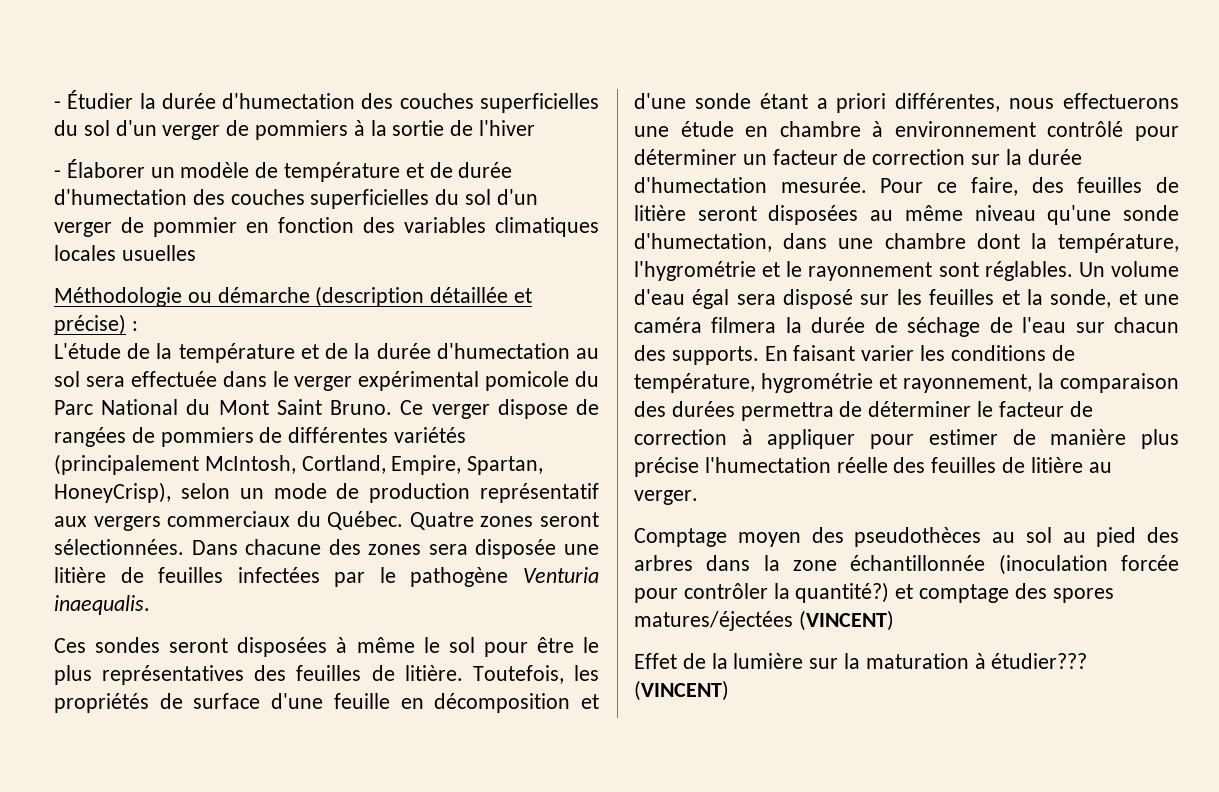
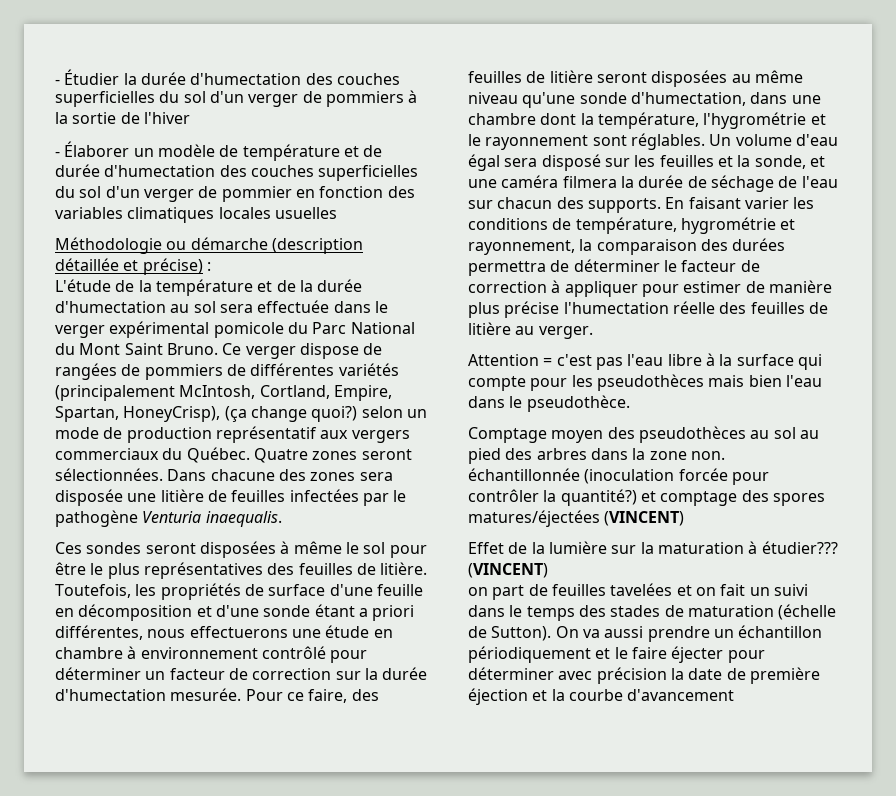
- Ce verger dispose de rangées de pommiers de différentes variétés (principalement McIntosh, Cortland, Empire, Spartan, HoneyCrisp), selon un mode de production représentatif aux vergers commerciaux du Québec.
+ Ce verger dispose de rangées de pommiers de différentes variétés (principalement McIntosh, Cortland, Empire, Spartan, HoneyCrisp), (ça change quoi?) selon un mode de production représentatif aux vergers commerciaux du Québec.
+ Attention = c'est pas l'eau libre à la surface qui compte pour les pseudothèces mais bien l'eau dans le pseudothèce.
- Comptage moyen des pseudothèces au sol au pied des arbres dans la zone échantillonnée (inoculation forcée pour contrôler la quantité?) et comptage des spores matures/éjectées (VINCENT)
+ Comptage moyen des pseudothèces au sol au pied des arbres dans la zone non. échantillonnée (inoculation forcée pour contrôler la quantité?) et comptage des spores matures/éjectées (VINCENT)
+ on part de feuilles tavelées et on fait un suivi dans le temps des stades de maturation (échelle de Sutton). On va aussi prendre un échantillon périodiquement et le faire éjecter pour déterminer avec précision la date de première éjection et la courbe d'avancement

